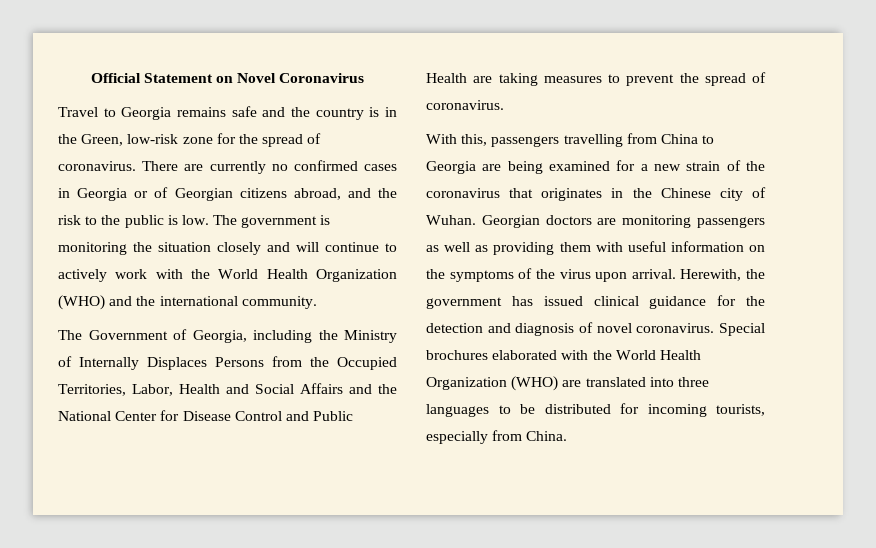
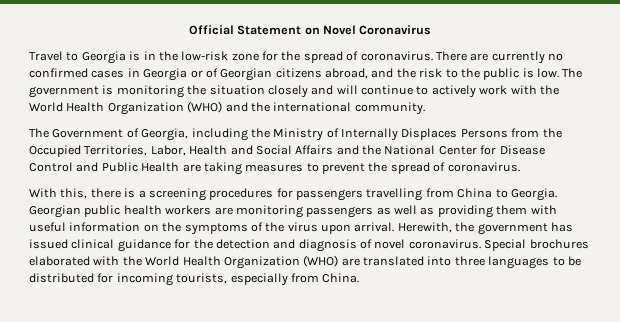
- Travel to Georgia remains safe and the country is in the Green, low-risk zone for the spread of coronavirus.
+ Travel to Georgia is in the low-risk zone for the spread of coronavirus.
- With this, passengers travelling from China to Georgia are being examined for a new strain of the coronavirus that originates in the Chinese city of Wuhan. Georgian doctors are monitoring passengers as well as providing them with useful information on the symptoms of the virus upon arrival.
+ With this, there is a screening procedures for passengers travelling from China to Georgia. Georgian public health workers are monitoring passengers as well as providing them with useful information on the symptoms of the virus upon arrival.

